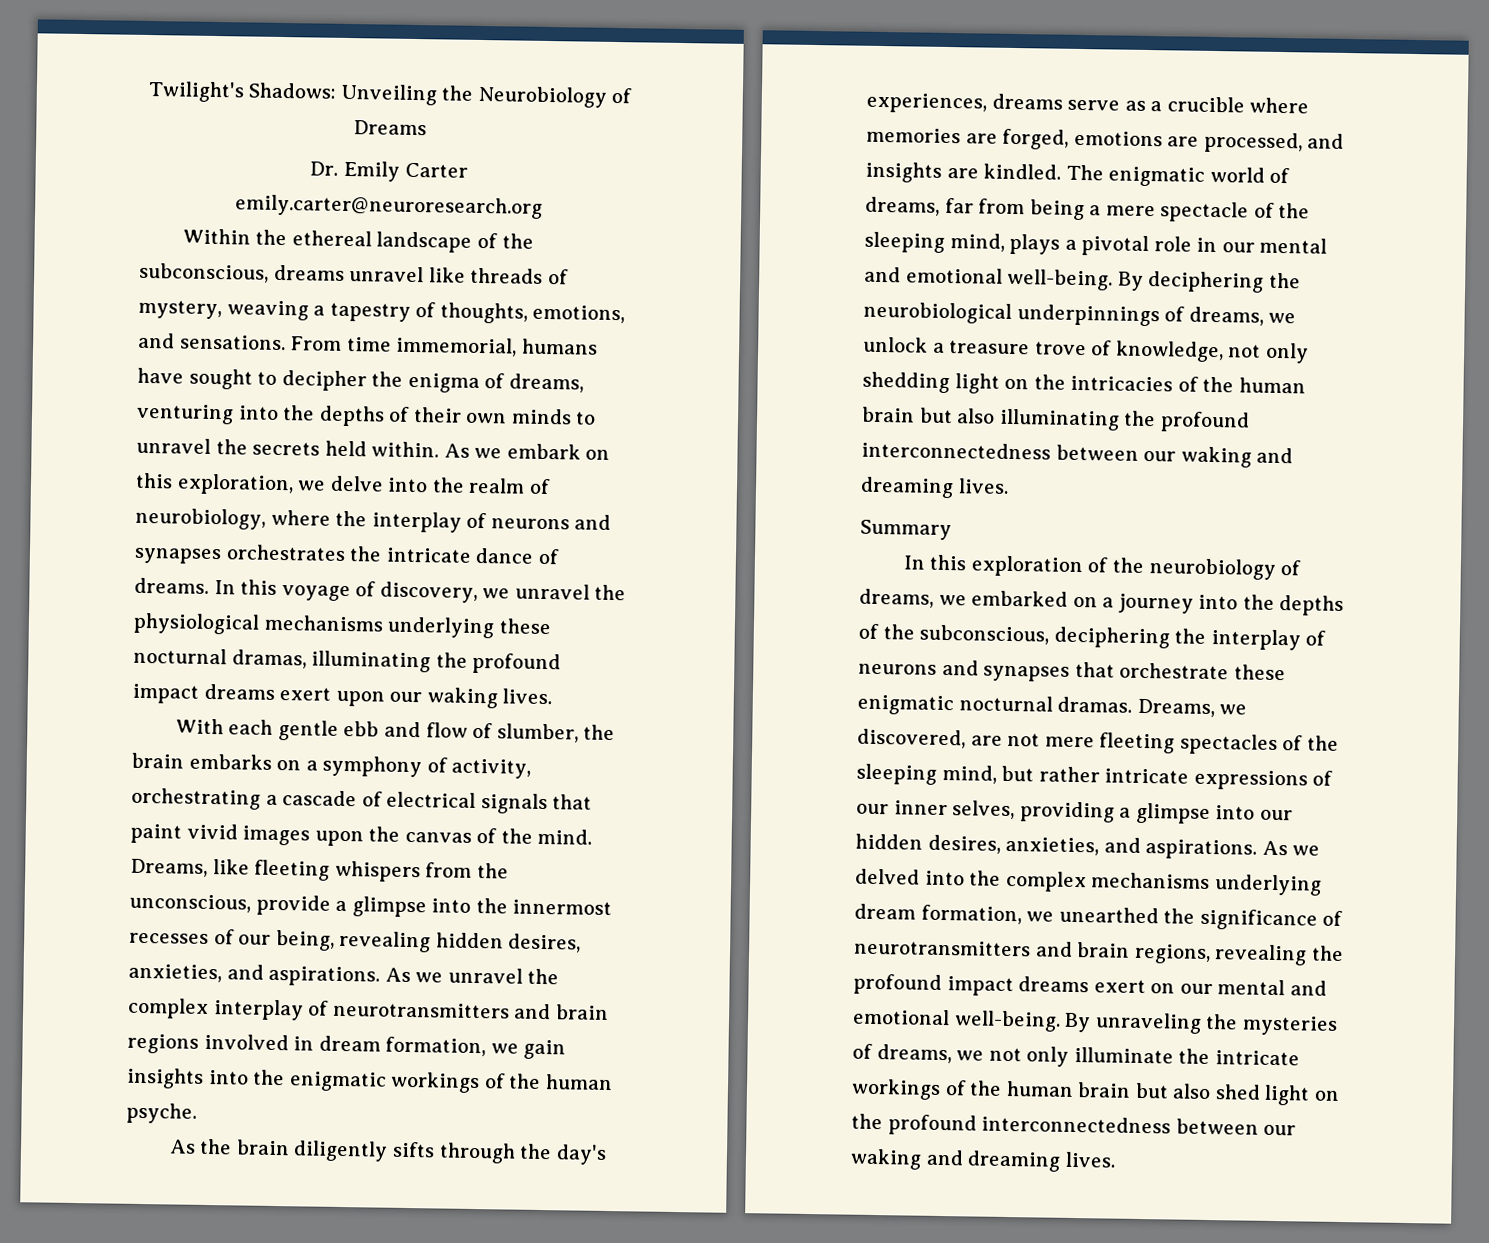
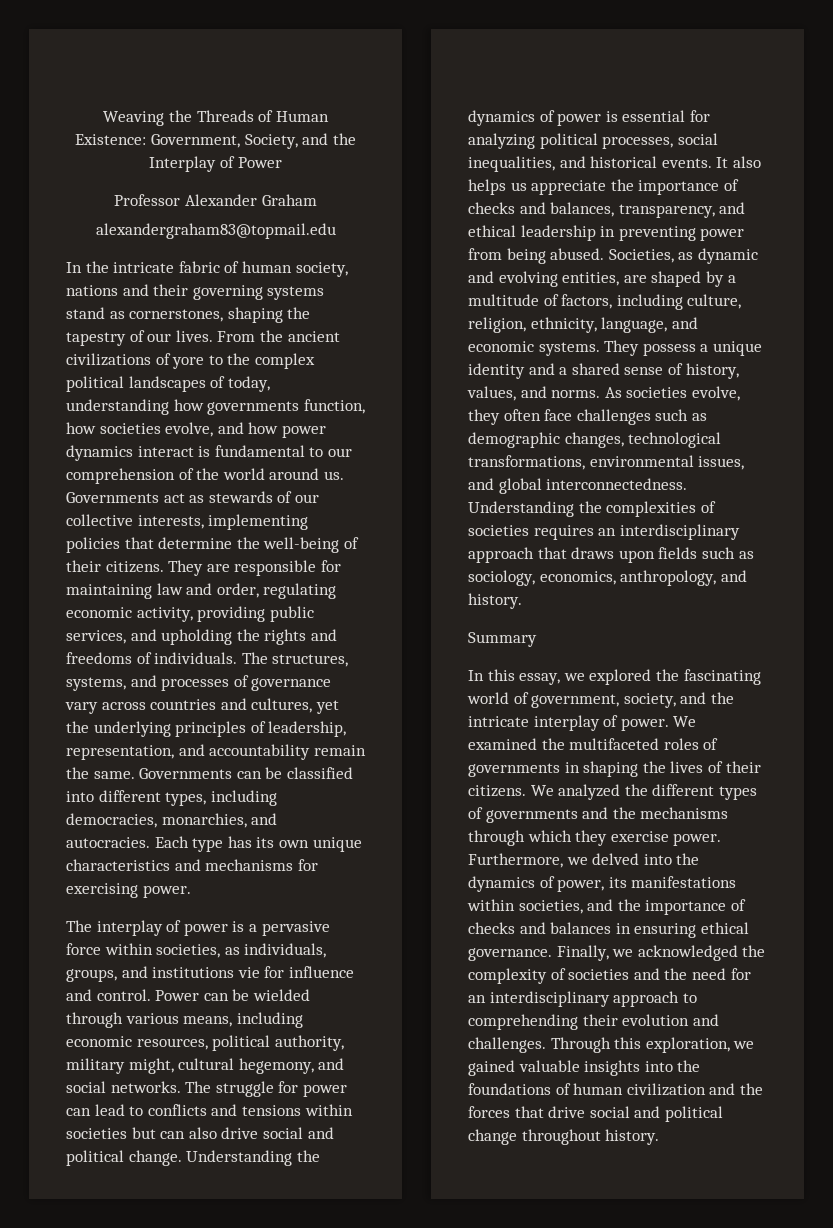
- Twilight's Shadows: Unveiling the Neurobiology of Dreams
- Dr. Emily Carter
- emily.carter@neuroresearch.org
- Within the ethereal landscape of the subconscious, dreams unravel like threads of mystery, weaving a tapestry of thoughts, emotions, and sensations. From time immemorial, humans have sought to decipher the enigma of dreams, venturing into the depths of their own minds to unravel the secrets held within. As we embark on this exploration, we delve into the realm of neurobiology, where the interplay of neurons and synapses orchestrates the intricate dance of dreams. In this voyage of discovery, we unravel the physiological mechanisms underlying these nocturnal dramas, illuminating the profound impact dreams exert upon our waking lives.
- With each gentle ebb and flow of slumber, the brain embarks on a symphony of activity, orchestrating a cascade of electrical signals that paint vivid images upon the canvas of the mind. Dreams, like fleeting whispers from the unconscious, provide a glimpse into the innermost recesses of our being, revealing hidden desires, anxieties, and aspirations. As we unravel the complex interplay of neurotransmitters and brain regions involved in dream formation, we gain insights into the enigmatic workings of the human psyche.
- As the brain diligently sifts through the day's experiences, dreams serve as a crucible where memories are forged, emotions are processed, and insights are kindled. The enigmatic world of dreams, far from being a mere spectacle of the sleeping mind, plays a pivotal role in our mental and emotional well-being. By deciphering the neurobiological underpinnings of dreams, we unlock a treasure trove of knowledge, not only shedding light on the intricacies of the human brain but also illuminating the profound interconnectedness between our waking and dreaming lives.
+ Weaving the Threads of Human Existence: Government, Society, and the Interplay of Power
+ Professor Alexander Graham
+ alexandergraham83@topmail.edu
+ In the intricate fabric of human society, nations and their governing systems stand as cornerstones, shaping the tapestry of our lives. From the ancient civilizations of yore to the complex political landscapes of today, understanding how governments function, how societies evolve, and how power dynamics interact is fundamental to our comprehension of the world around us. Governments act as stewards of our collective interests, implementing policies that determine the well-being of their citizens. They are responsible for maintaining law and order, regulating economic activity, providing public services, and upholding the rights and freedoms of individuals. The structures, systems, and processes of governance vary across countries and cultures, yet the underlying principles of leadership, representation, and accountability remain the same. Governments can be classified into different types, including democracies, monarchies, and autocracies. Each type has its own unique characteristics and mechanisms for exercising power.
+ The interplay of power is a pervasive force within societies, as individuals, groups, and institutions vie for influence and control. Power can be wielded through various means, including economic resources, political authority, military might, cultural hegemony, and social networks. The struggle for power can lead to conflicts and tensions within societies but can also drive social and political change. Understanding the dynamics of power is essential for analyzing political processes, social inequalities, and historical events. It also helps us appreciate the importance of checks and balances, transparency, and ethical leadership in preventing power from being abused. Societies, as dynamic and evolving entities, are shaped by a multitude of factors, including culture, religion, ethnicity, language, and economic systems. They possess a unique identity and a shared sense of history, values, and norms. As societies evolve, they often face challenges such as demographic changes, technological transformations, environmental issues, and global interconnectedness. Understanding the complexities of societies requires an interdisciplinary approach that draws upon fields such as sociology, economics, anthropology, and history.
  Summary
- In this exploration of the neurobiology of dreams, we embarked on a journey into the depths of the subconscious, deciphering the interplay of neurons and synapses that orchestrate these enigmatic nocturnal dramas. Dreams, we discovered, are not mere fleeting spectacles of the sleeping mind, but rather intricate expressions of our inner selves, providing a glimpse into our hidden desires, anxieties, and aspirations. As we delved into the complex mechanisms underlying dream formation, we unearthed the significance of neurotransmitters and brain regions, revealing the profound impact dreams exert on our mental and emotional well-being. By unraveling the mysteries of dreams, we not only illuminate the intricate workings of the human brain but also shed light on the profound interconnectedness between our waking and dreaming lives.
+ In this essay, we explored the fascinating world of government, society, and the intricate interplay of power. We examined the multifaceted roles of governments in shaping the lives of their citizens. We analyzed the different types of governments and the mechanisms through which they exercise power. Furthermore, we delved into the dynamics of power, its manifestations within societies, and the importance of checks and balances in ensuring ethical governance. Finally, we acknowledged the complexity of societies and the need for an interdisciplinary approach to comprehending their evolution and challenges. Through this exploration, we gained valuable insights into the foundations of human civilization and the forces that drive social and political change throughout history.

